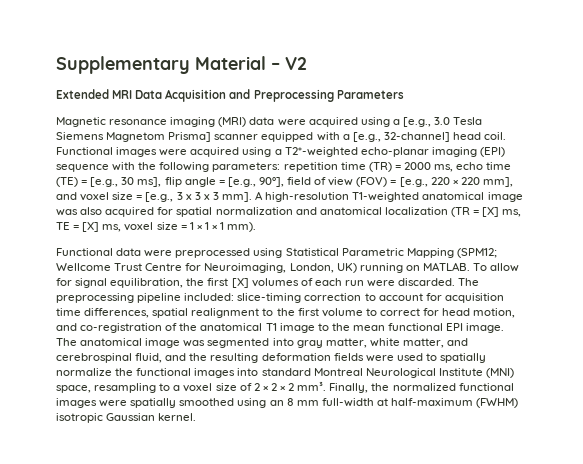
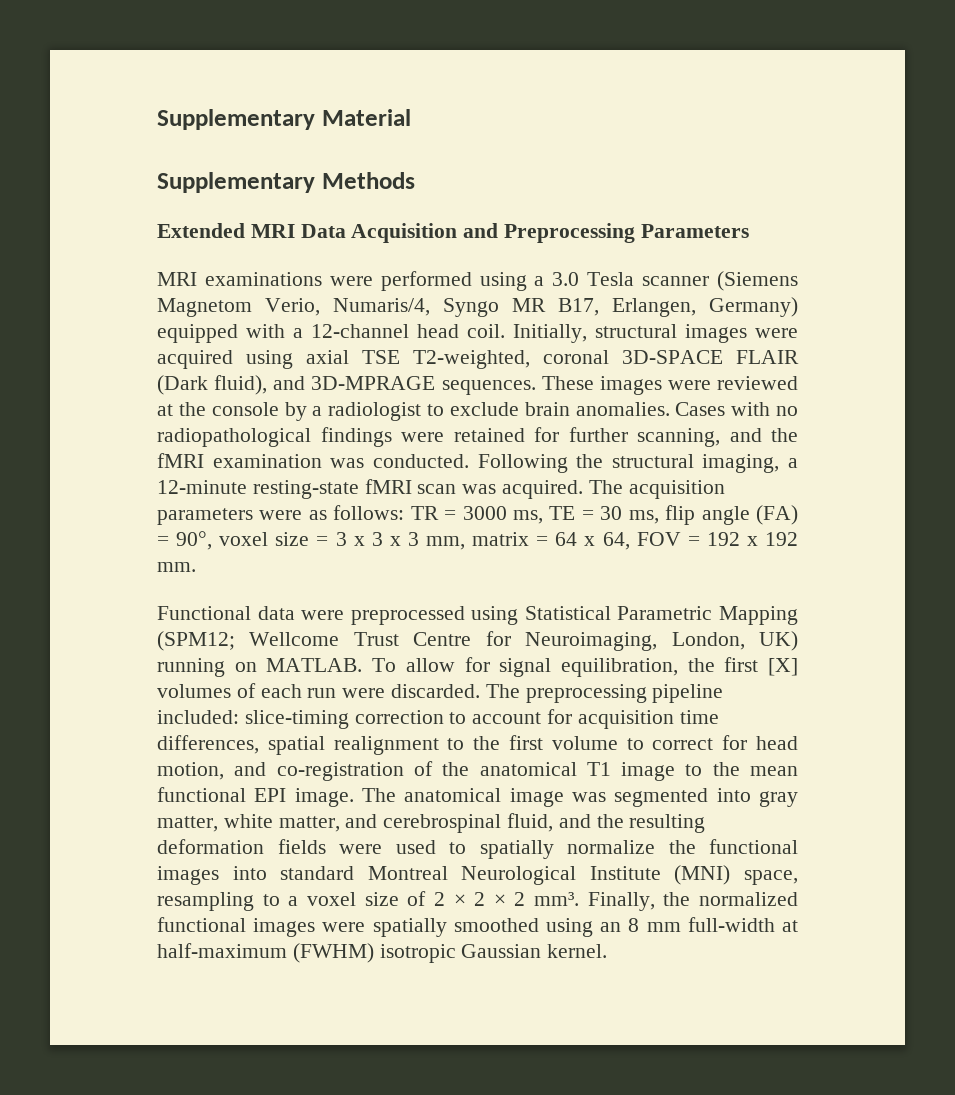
- Supplementary Material – V2
+ Supplementary Material
+ Supplementary Methods
- Magnetic resonance imaging (MRI) data were acquired using a [e.g., 3.0 Tesla Siemens Magnetom Prisma] scanner equipped with a [e.g., 32-channel] head coil. Functional images were acquired using a T2*-weighted echo-planar imaging (EPI) sequence with the following parameters: repetition time (TR) = 2000 ms, echo time (TE) = [e.g., 30 ms], flip angle = [e.g., 90°], field of view (FOV) = [e.g., 220 × 220 mm], and voxel size = [e.g., 3 x 3 x 3 mm]. A high-resolution T1-weighted anatomical image was also acquired for spatial normalization and anatomical localization (TR = [X] ms, TE = [X] ms, voxel size = 1 × 1 × 1 mm).
+ MRI examinations were performed using a 3.0 Tesla scanner (Siemens Magnetom Verio, Numaris/4, Syngo MR B17, Erlangen, Germany) equipped with a 12-channel head coil. Initially, structural images were acquired using axial TSE T2-weighted, coronal 3D-SPACE FLAIR (Dark fluid), and 3D-MPRAGE sequences. These images were reviewed at the console by a radiologist to exclude brain anomalies. Cases with no radiopathological findings were retained for further scanning, and the fMRI examination was conducted. Following the structural imaging, a 12-minute resting-state fMRI scan was acquired. The acquisition parameters were as follows: TR = 3000 ms, TE = 30 ms, flip angle (FA) = 90°, voxel size = 3 x 3 x 3 mm, matrix = 64 x 64, FOV = 192 x 192 mm.

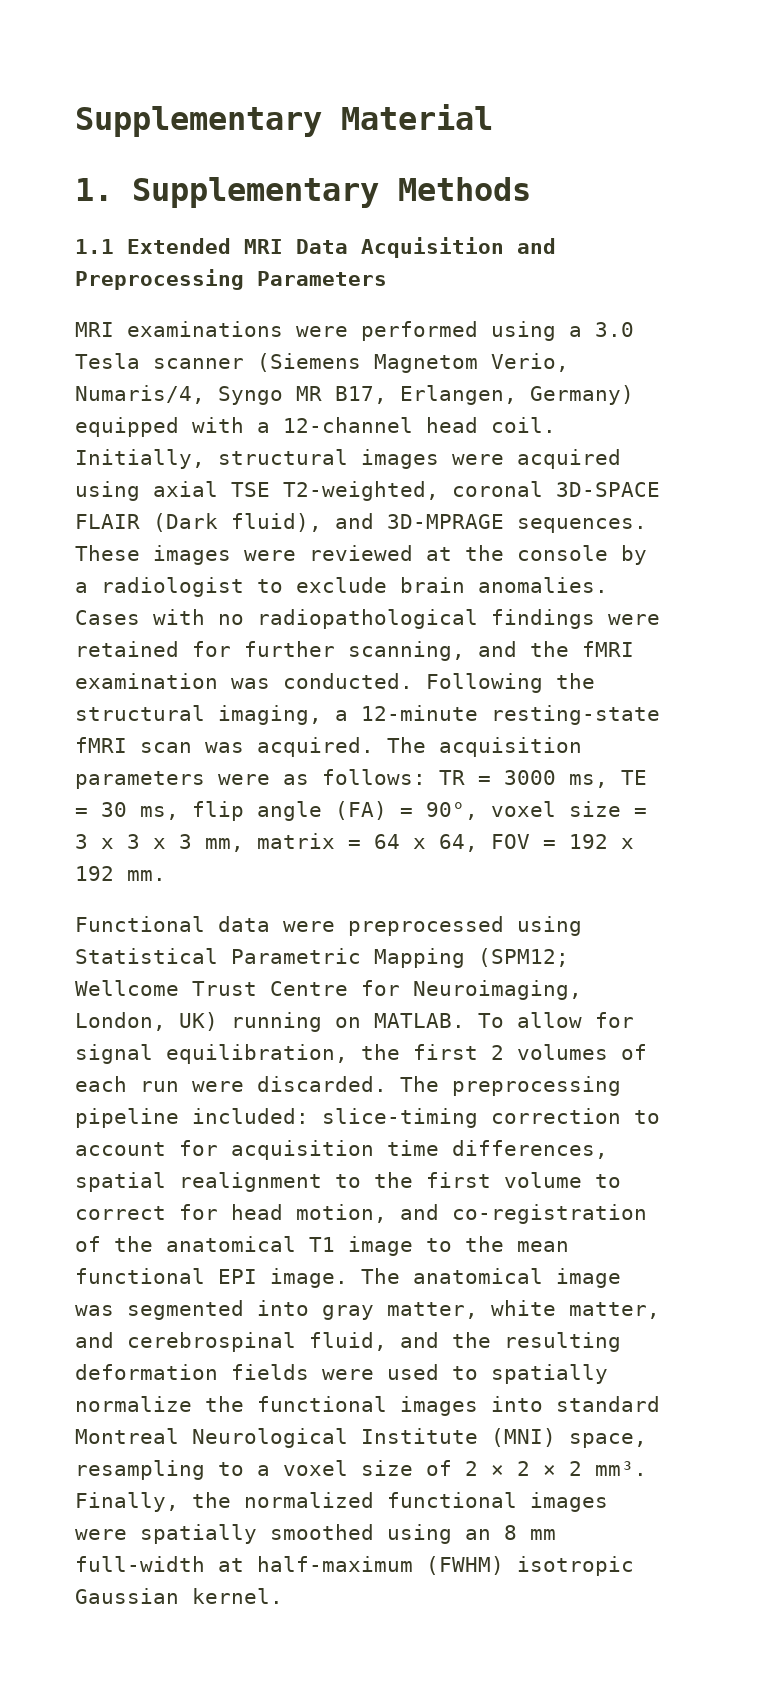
- Supplementary Methods
+ 1. Supplementary Methods
- Extended MRI Data Acquisition and Preprocessing Parameters
+ 1.1 Extended MRI Data Acquisition and Preprocessing Parameters
- To allow for signal equilibration, the first [X] volumes of each run were discarded.
+ To allow for signal equilibration, the first 2 volumes of each run were discarded.

